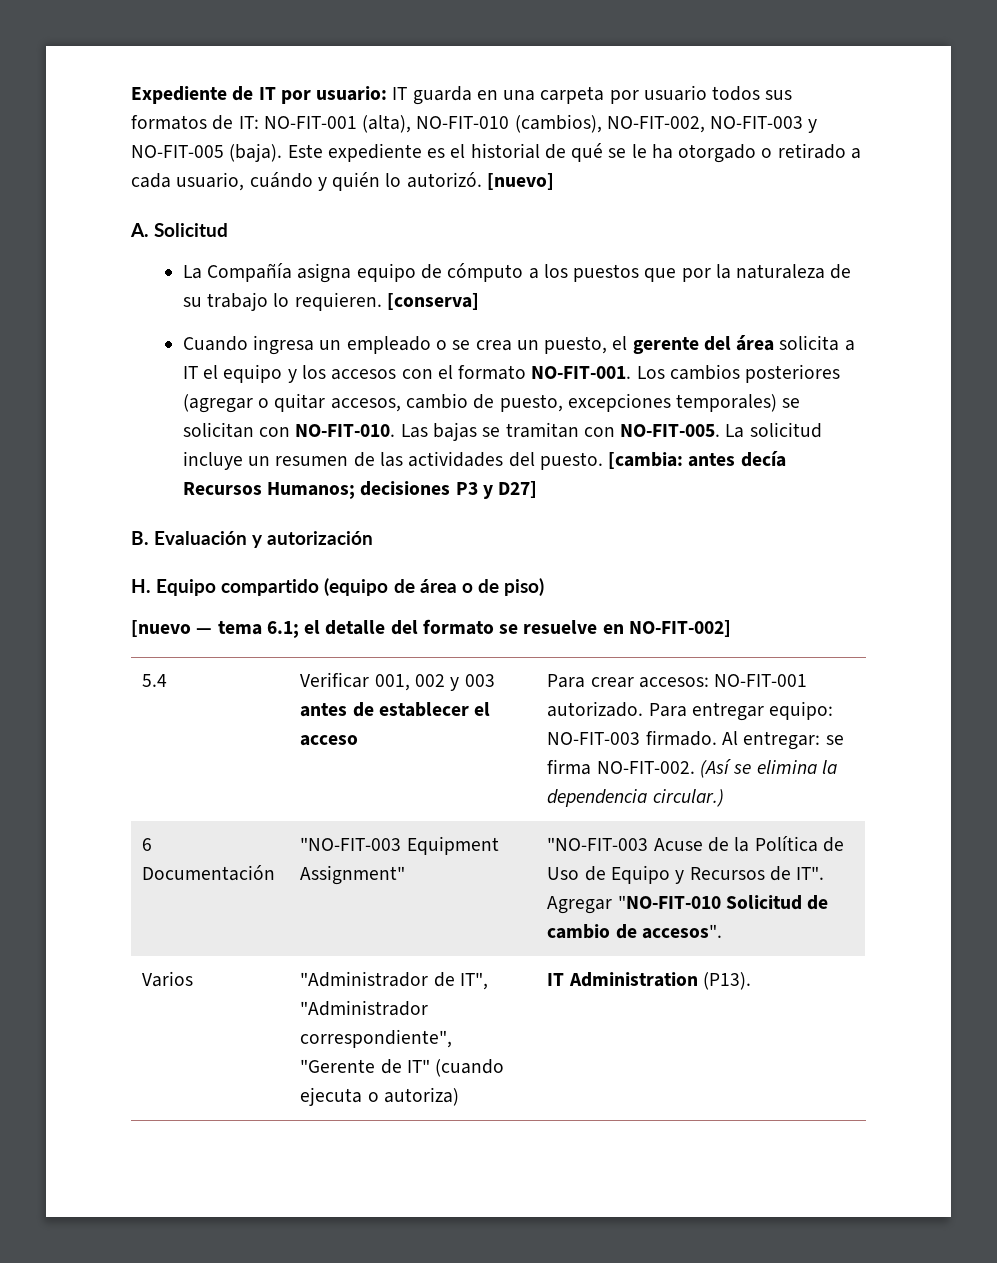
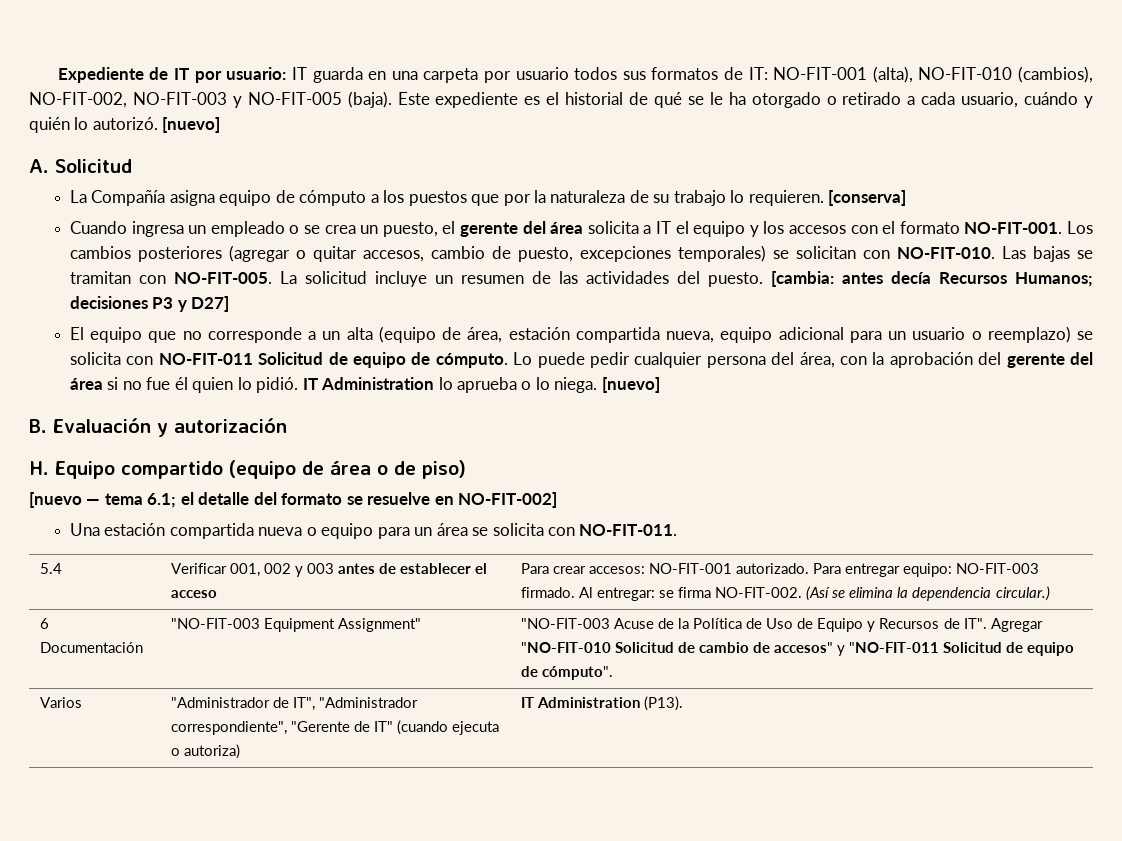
+ El equipo que no corresponde a un alta (equipo de área, estación compartida nueva, equipo adicional para un usuario o reemplazo) se solicita con NO-FIT-011 Solicitud de equipo de cómputo. Lo puede pedir cualquier persona del área, con la aprobación del gerente del área si no fue él quien lo pidió. IT Administration lo aprueba o lo niega. [nuevo]
+ Una estación compartida nueva o equipo para un área se solicita con NO-FIT-011.
- 6 Documentación | "NO-FIT-003 Equipment Assignment" | "NO-FIT-003 Acuse de la Política de Uso de Equipo y Recursos de IT". Agregar "NO-FIT-010 Solicitud de cambio de accesos".
+ 6 Documentación | "NO-FIT-003 Equipment Assignment" | "NO-FIT-003 Acuse de la Política de Uso de Equipo y Recursos de IT". Agregar "NO-FIT-010 Solicitud de cambio de accesos" y "NO-FIT-011 Solicitud de equipo de cómputo".

